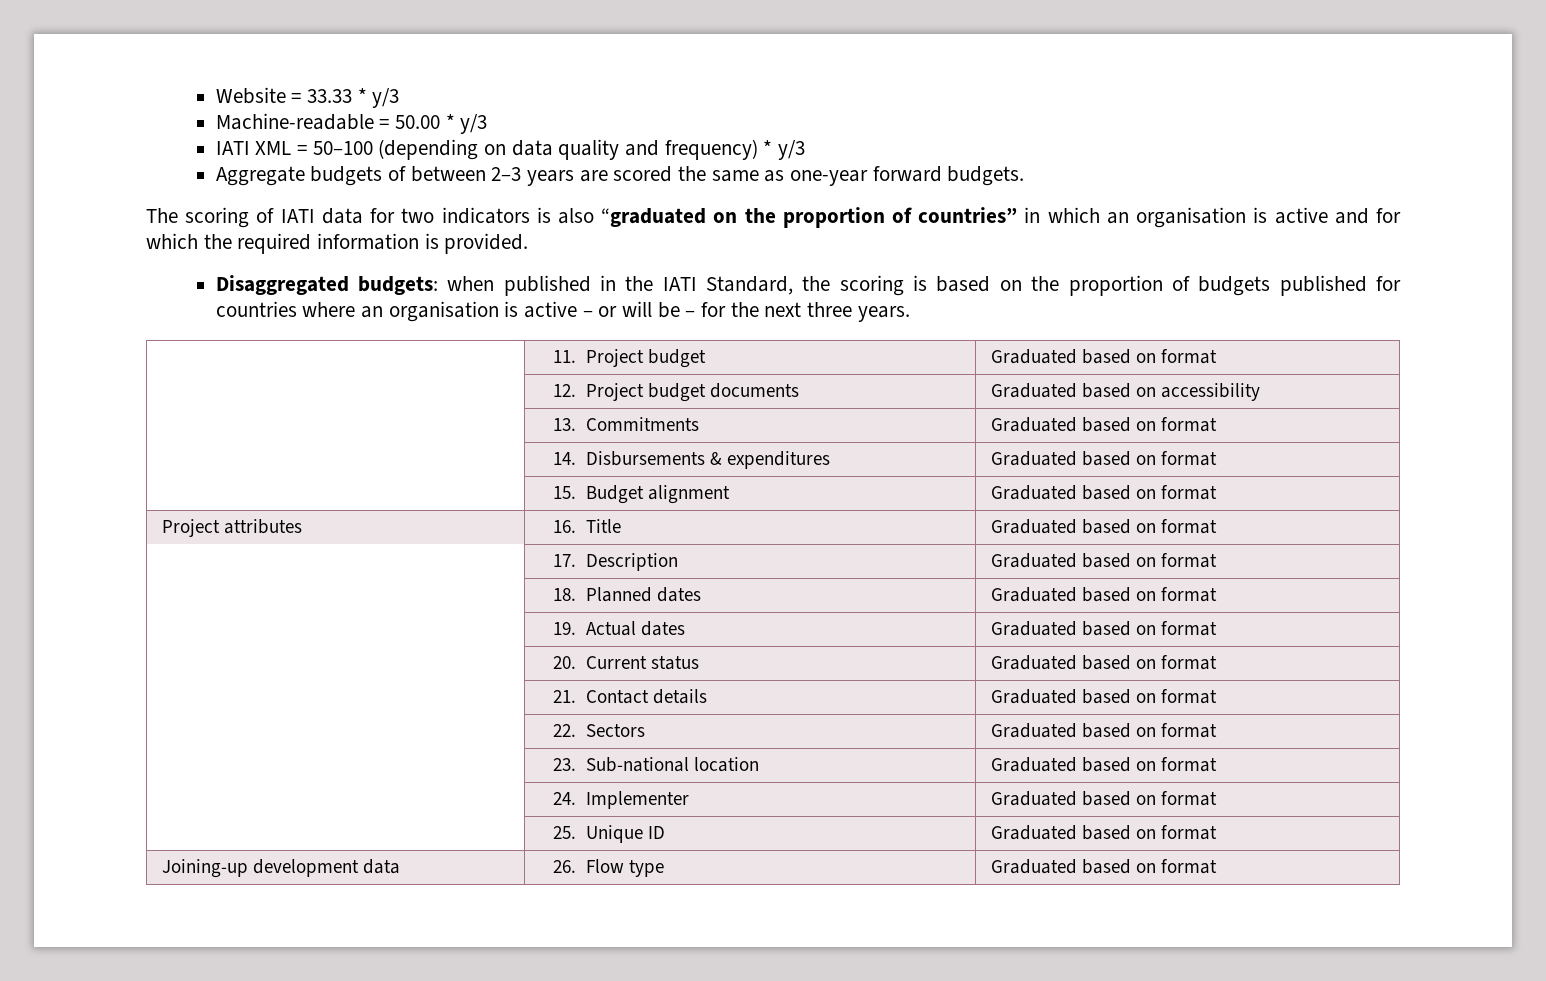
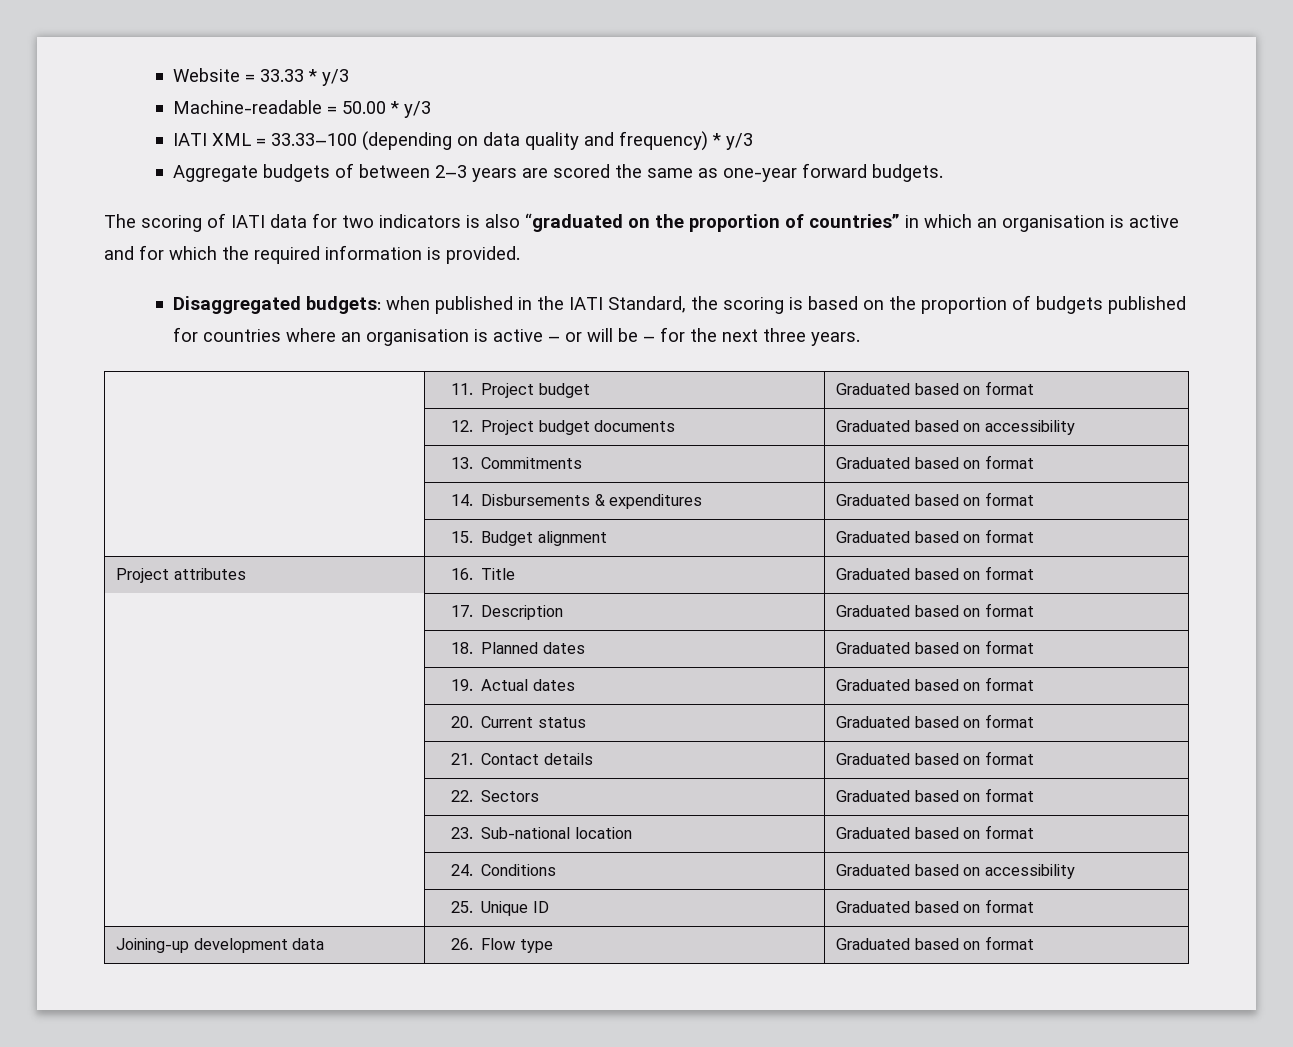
- IATI XML = 50–100 (depending on data quality and frequency) * y/3
+ IATI XML = 33.33–100 (depending on data quality and frequency) * y/3
- | 24. Implementer | Graduated based on format
+ | 24. Conditions | Graduated based on accessibility

